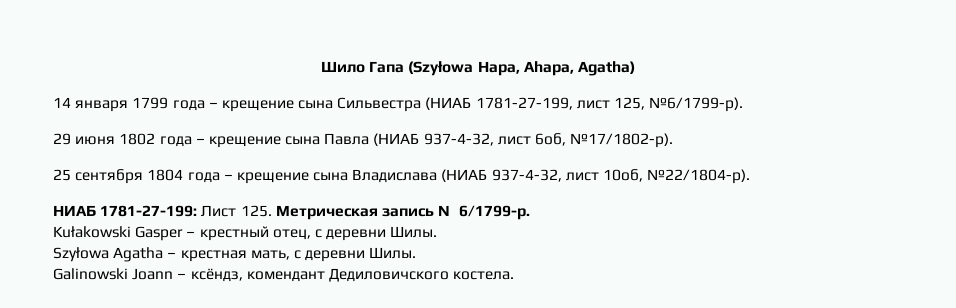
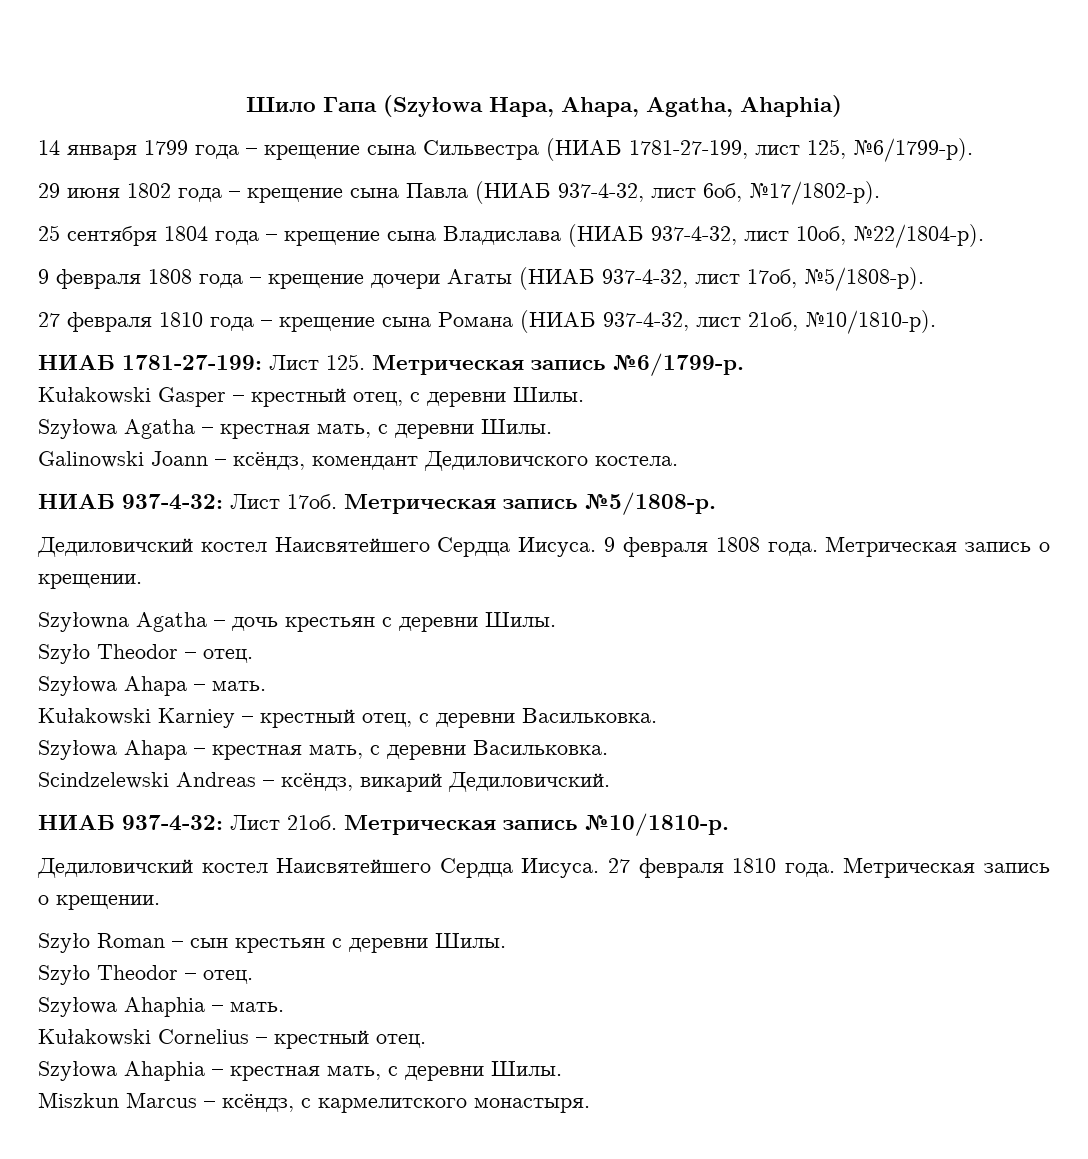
- Шило Гапа (Szyłowa Hapa, Ahapa, Agatha)
+ Шило Гапа (Szyłowa Hapa, Ahapa, Agatha, Ahaphia)
+ 9 февраля 1808 года – крещение дочери Агаты (НИАБ 937-4-32, лист 17об, №5/1808-р).
+ 27 февраля 1810 года – крещение сына Романа (НИАБ 937-4-32, лист 21об, №10/1810-р).
+ НИАБ 937-4-32: Лист 17об. Метрическая запись №5/1808-р.
+ Дедиловичский костел Наисвятейшего Сердца Иисуса. 9 февраля 1808 года. Метрическая запись о крещении.
+ Szyłowna Agatha – дочь крестьян с деревни Шилы.
+ Szyło Theodor – отец.
+ Szyłowa Ahapa – мать.
+ Kułakowski Karniey – крестный отец, с деревни Васильковка.
+ Szyłowa Ahapa – крестная мать, с деревни Васильковка.
+ Scindzelewski Andreas – ксёндз, викарий Дедиловичский.
+ НИАБ 937-4-32: Лист 21об. Метрическая запись №10/1810-р.
+ Дедиловичский костел Наисвятейшего Сердца Иисуса. 27 февраля 1810 года. Метрическая запись о крещении.
+ Szyło Roman – сын крестьян с деревни Шилы.
+ Szyło Theodor – отец.
+ Szyłowa Ahaphia – мать.
+ Kułakowski Cornelius – крестный отец.
+ Szyłowa Ahaphia – крестная мать, с деревни Шилы.
+ Miszkun Marcus – ксёндз, с кармелитского монастыря.

